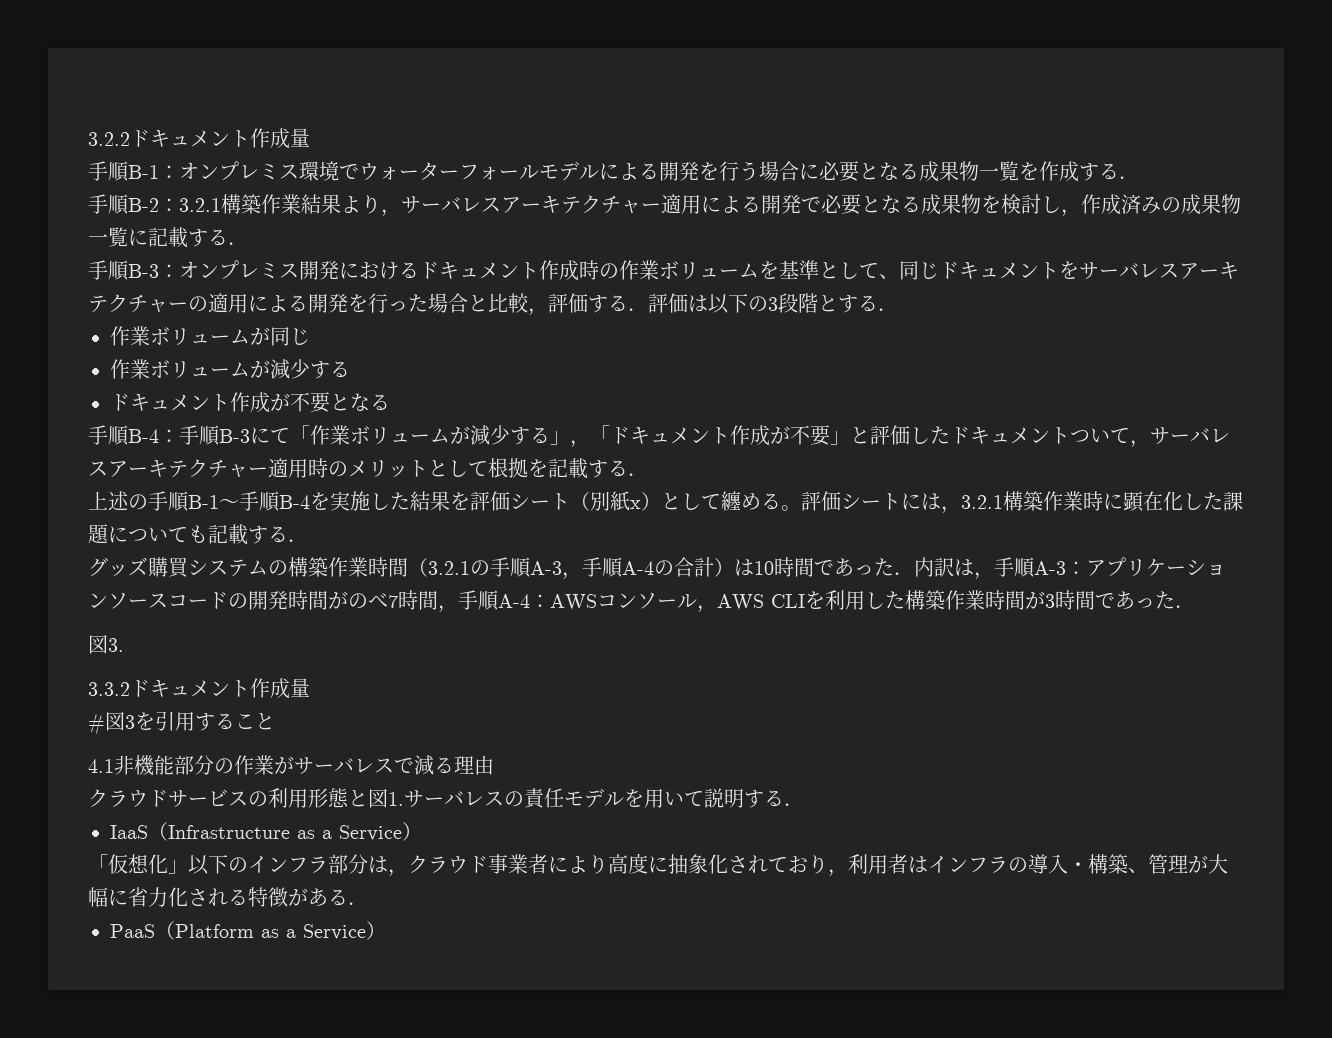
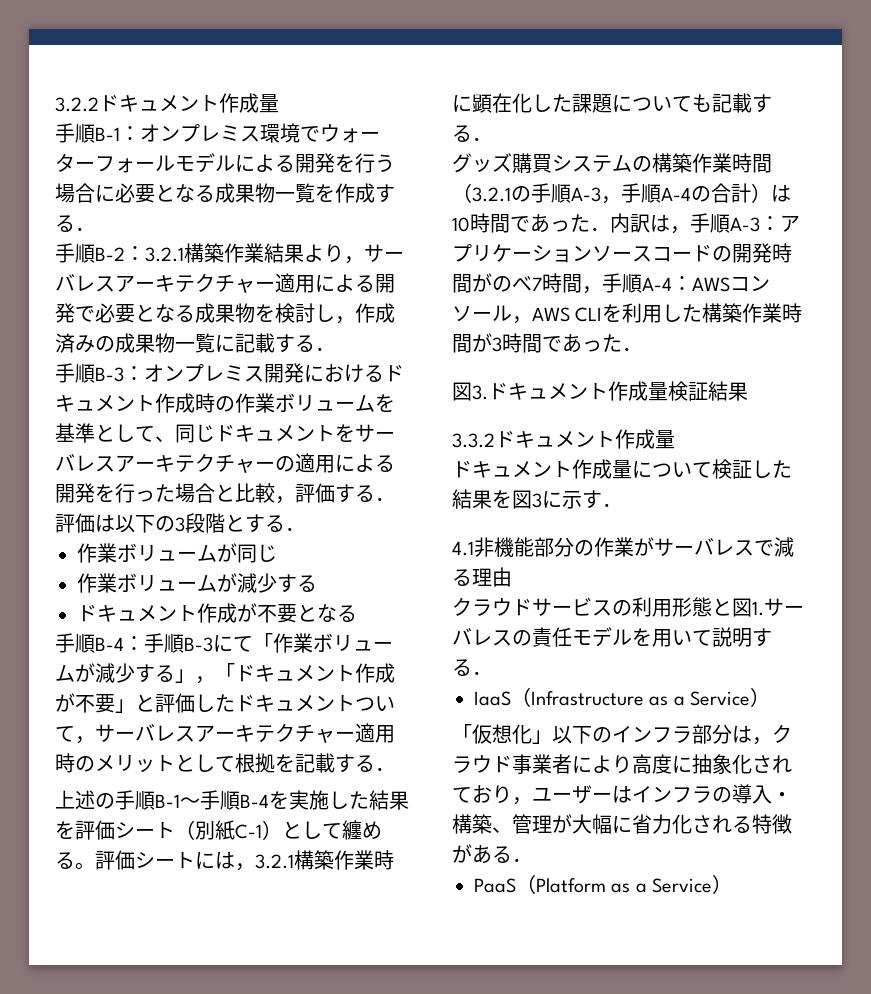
- 上述の手順B-1～手順B-4を実施した結果を評価シート（別紙x）として纏める。
+ 上述の手順B-1～手順B-4を実施した結果を評価シート（別紙C-1）として纏める。
- 図3.
+ 図3.ドキュメント作成量検証結果
- #図3を引用すること
+ ドキュメント作成量について検証した結果を図3に示す．
- 「仮想化」以下のインフラ部分は，クラウド事業者により高度に抽象化されており，利用者はインフラの導入・構築、管理が大幅に省力化される特徴がある．
+ 「仮想化」以下のインフラ部分は，クラウド事業者により高度に抽象化されており，ユーザーはインフラの導入・構築、管理が大幅に省力化される特徴がある．

